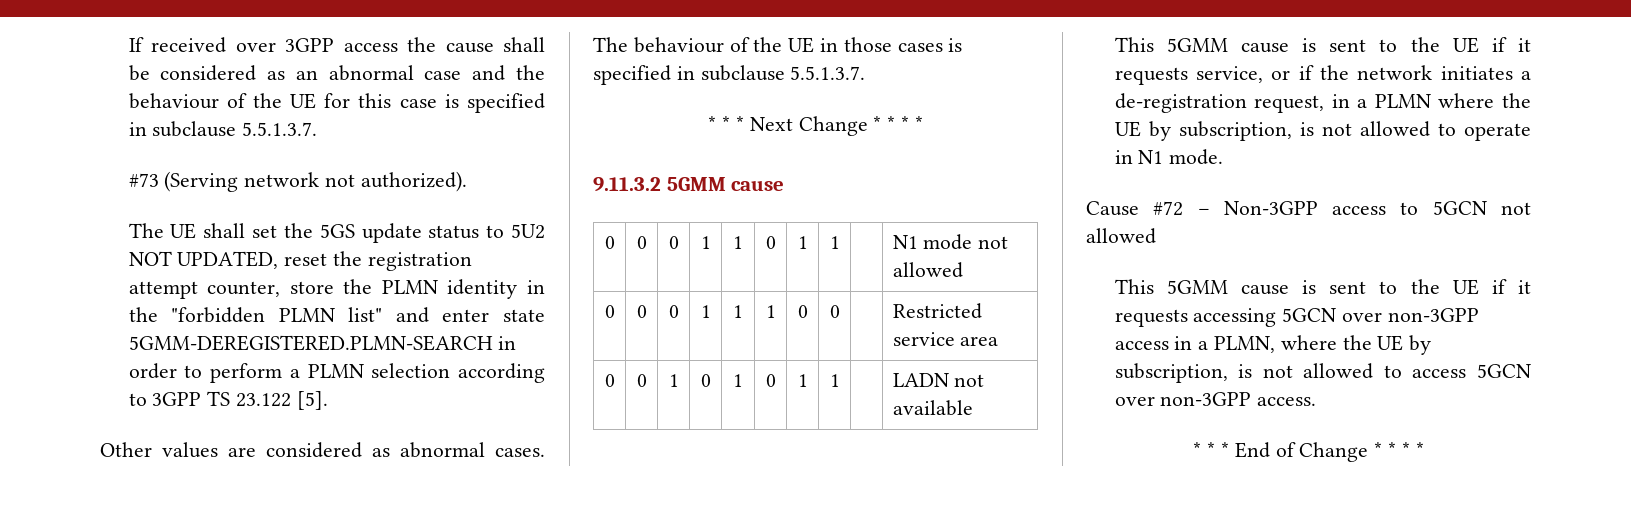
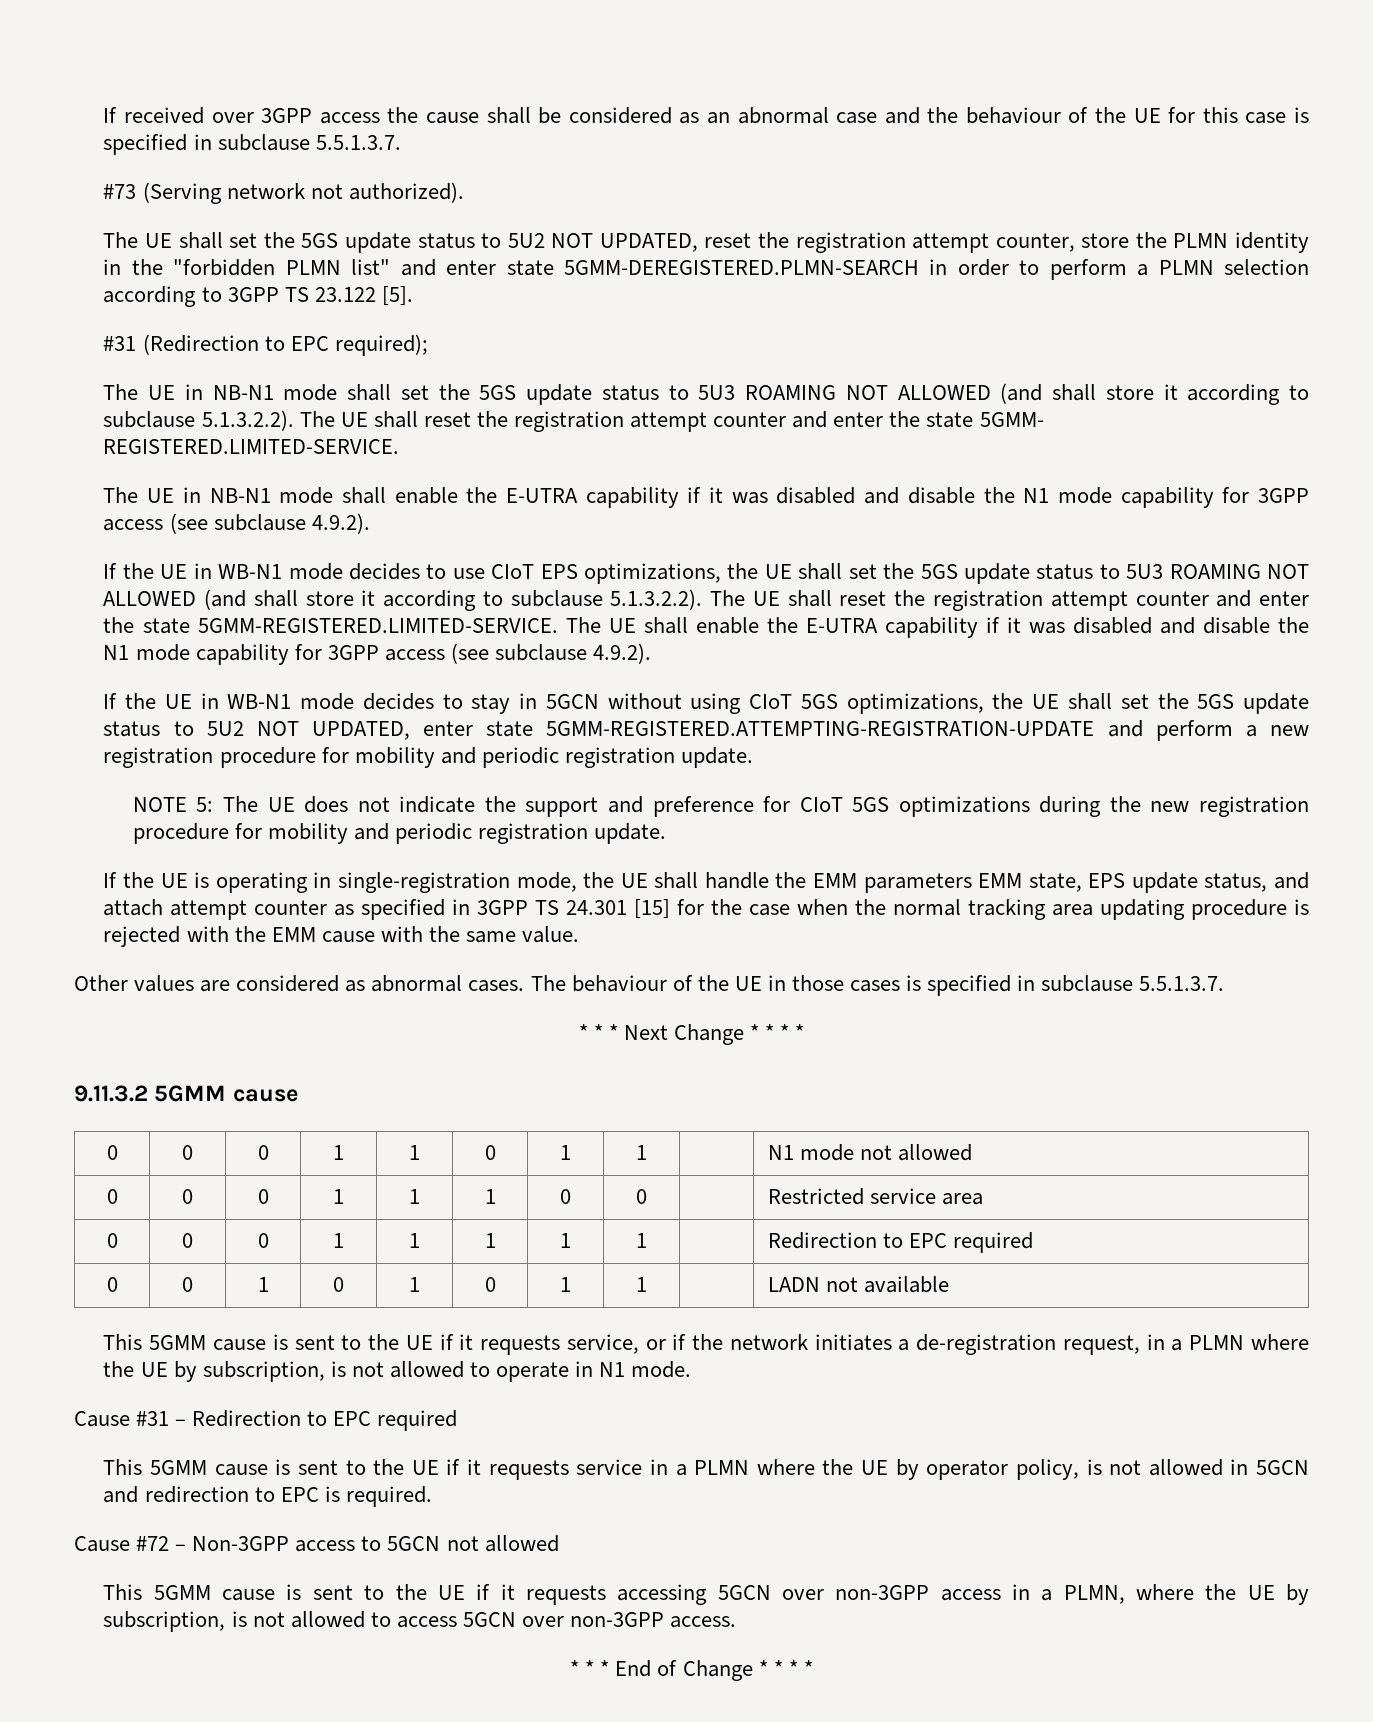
+ #31 (Redirection to EPC required);
+ The UE in NB-N1 mode shall set the 5GS update status to 5U3 ROAMING NOT ALLOWED (and shall store it according to subclause 5.1.3.2.2). The UE shall reset the registration attempt counter and enter the state 5GMM- REGISTERED.LIMITED-SERVICE.
+ The UE in NB-N1 mode shall enable the E-UTRA capability if it was disabled and disable the N1 mode capability for 3GPP access (see subclause 4.9.2).
+ If the UE in WB-N1 mode decides to use CIoT EPS optimizations, the UE shall set the 5GS update status to 5U3 ROAMING NOT ALLOWED (and shall store it according to subclause 5.1.3.2.2). The UE shall reset the registration attempt counter and enter the state 5GMM-REGISTERED.LIMITED-SERVICE. The UE shall enable the E-UTRA capability if it was disabled and disable the N1 mode capability for 3GPP access (see subclause 4.9.2).
+ If the UE in WB-N1 mode decides to stay in 5GCN without using CIoT 5GS optimizations, the UE shall set the 5GS update status to 5U2 NOT UPDATED, enter state 5GMM-REGISTERED.ATTEMPTING-REGISTRATION-UPDATE and perform a new registration procedure for mobility and periodic registration update.
+ NOTE 5: The UE does not indicate the support and preference for CIoT 5GS optimizations during the new registration procedure for mobility and periodic registration update.
+ If the UE is operating in single-registration mode, the UE shall handle the EMM parameters EMM state, EPS update status, and attach attempt counter as specified in 3GPP TS 24.301 [15] for the case when the normal tracking area updating procedure is rejected with the EMM cause with the same value.
+ 0 | 0 | 0 | 1 | 1 | 1 | 1 | 1 | | Redirection to EPC required
+ Cause #31 – Redirection to EPC required
+ This 5GMM cause is sent to the UE if it requests service in a PLMN where the UE by operator policy, is not allowed in 5GCN and redirection to EPC is required.

